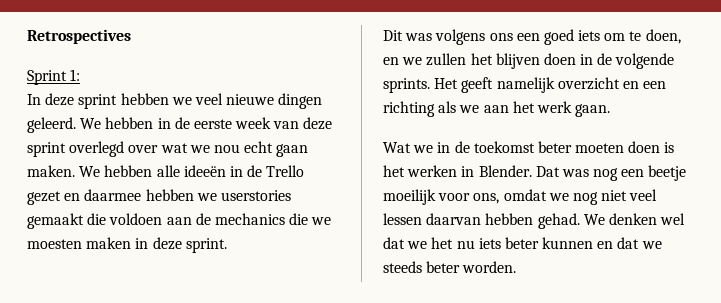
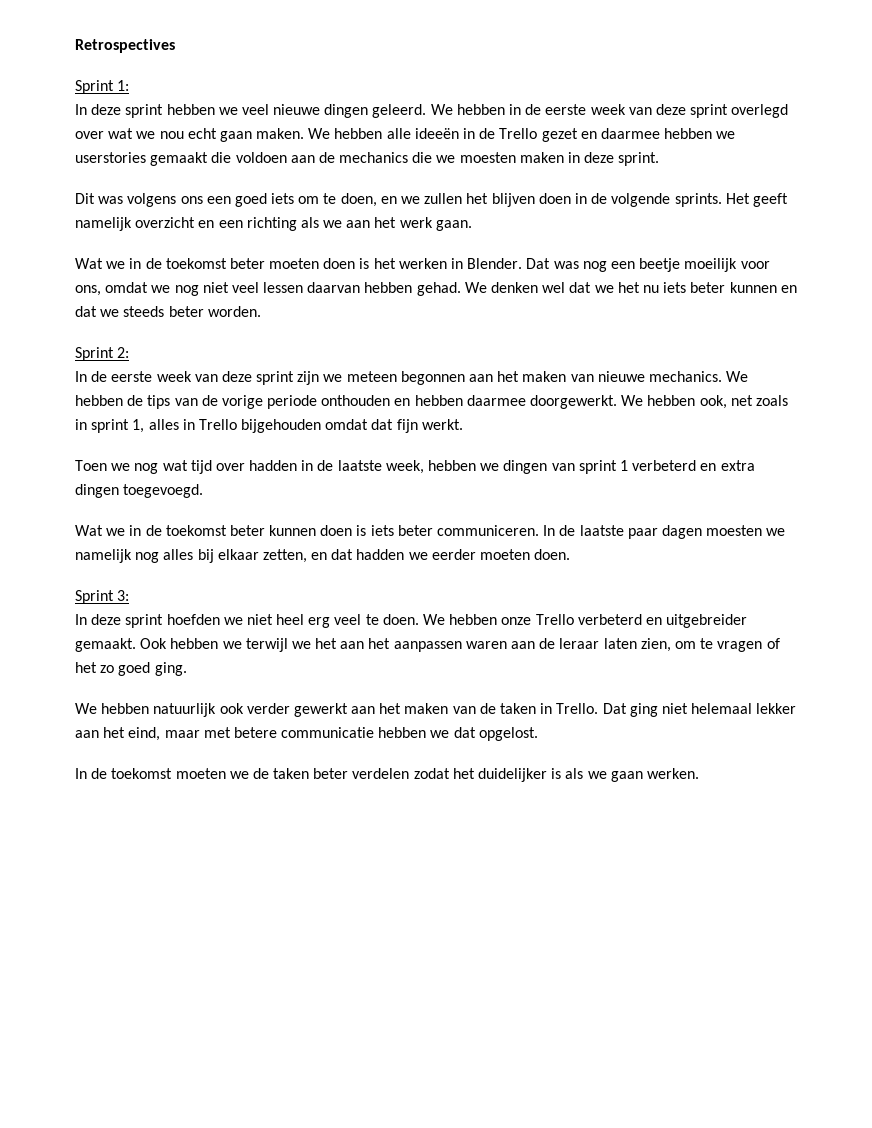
+ Sprint 2:
+ In de eerste week van deze sprint zijn we meteen begonnen aan het maken van nieuwe mechanics. We hebben de tips van de vorige periode onthouden en hebben daarmee doorgewerkt. We hebben ook, net zoals in sprint 1, alles in Trello bijgehouden omdat dat fijn werkt.
+ Toen we nog wat tijd over hadden in de laatste week, hebben we dingen van sprint 1 verbeterd en extra dingen toegevoegd.
+ Wat we in de toekomst beter kunnen doen is iets beter communiceren. In de laatste paar dagen moesten we namelijk nog alles bij elkaar zetten, en dat hadden we eerder moeten doen.
+ Sprint 3:
+ In deze sprint hoefden we niet heel erg veel te doen. We hebben onze Trello verbeterd en uitgebreider gemaakt. Ook hebben we terwijl we het aan het aanpassen waren aan de leraar laten zien, om te vragen of het zo goed ging.
+ We hebben natuurlijk ook verder gewerkt aan het maken van de taken in Trello. Dat ging niet helemaal lekker aan het eind, maar met betere communicatie hebben we dat opgelost.
+ In de toekomst moeten we de taken beter verdelen zodat het duidelijker is als we gaan werken.

